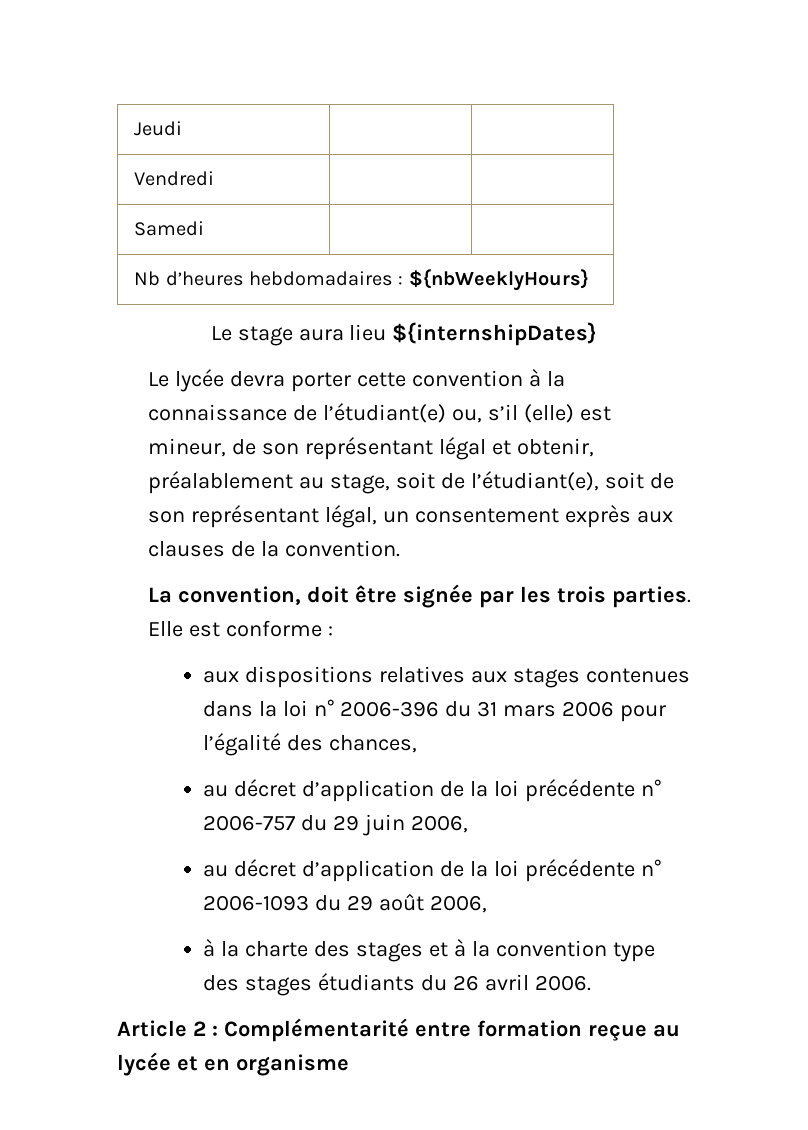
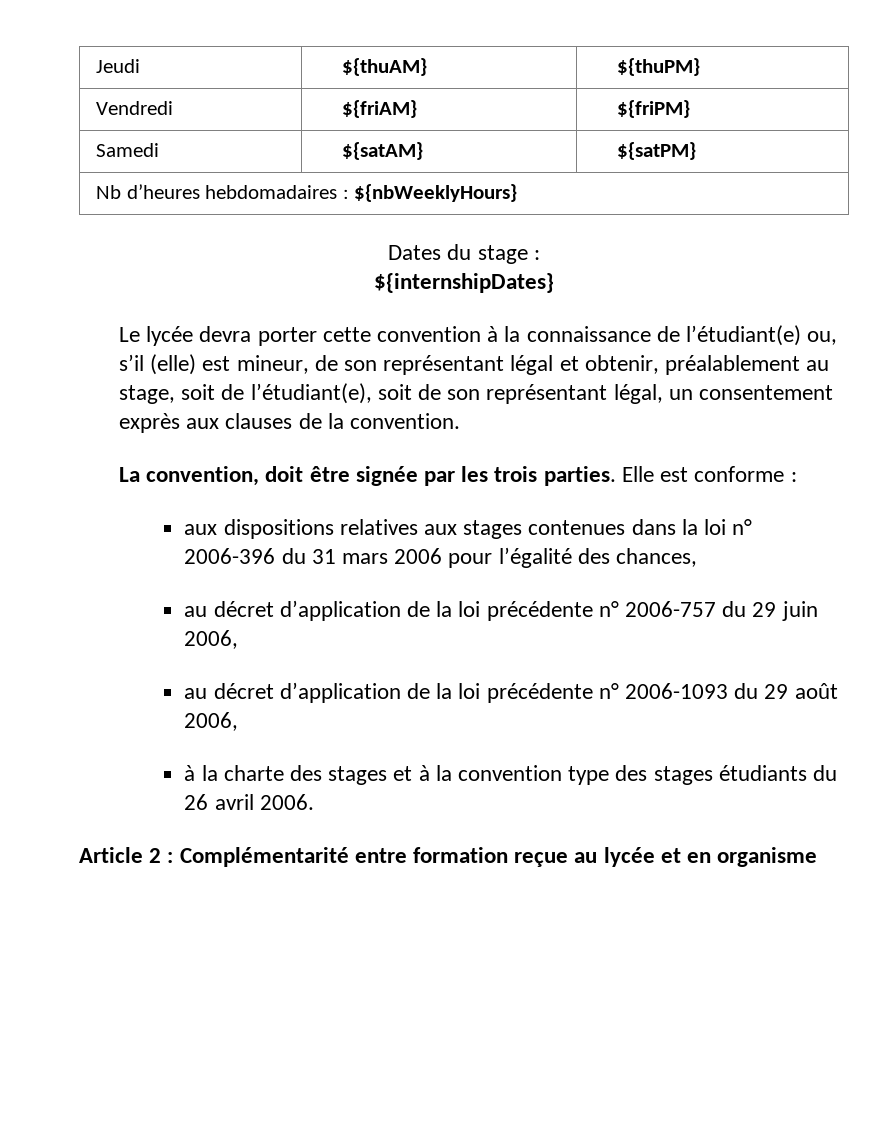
- Jeudi | |
+ Jeudi | ${thuAM} | ${thuPM}
- Vendredi | |
+ Vendredi | ${friAM} | ${friPM}
- Samedi | |
+ Samedi | ${satAM} | ${satPM}
- Le stage aura lieu ${internshipDates}
+ Dates du stage :
+ ${internshipDates}

